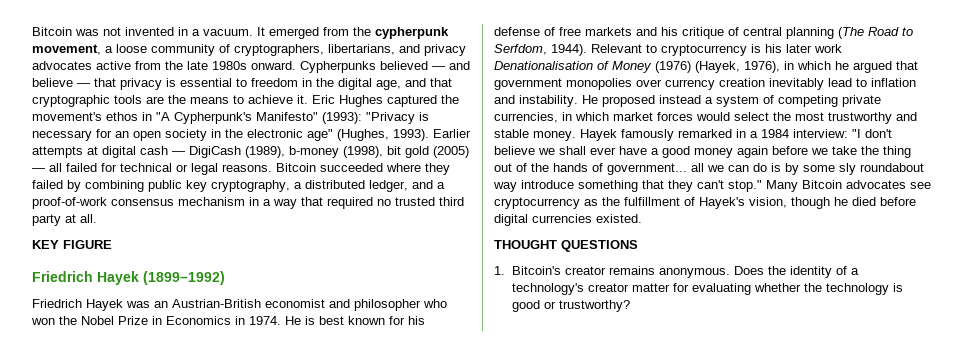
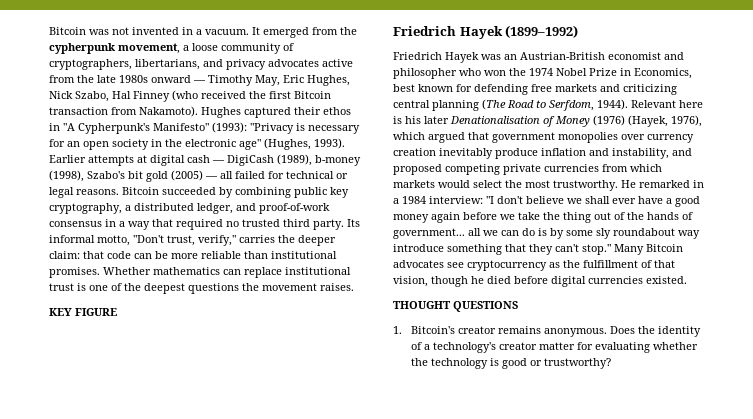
- It emerged from the cypherpunk movement, a loose community of cryptographers, libertarians, and privacy advocates active from the late 1980s onward. Cypherpunks believed — and believe — that privacy is essential to freedom in the digital age, and that cryptographic tools are the means to achieve it. Eric Hughes captured the movement's ethos in "A Cypherpunk's Manifesto" (1993): "Privacy is necessary for an open society in the electronic age" (Hughes, 1993).
+ It emerged from the cypherpunk movement, a loose community of cryptographers, libertarians, and privacy advocates active from the late 1980s onward — Timothy May, Eric Hughes, Nick Szabo, Hal Finney (who received the first Bitcoin transaction from Nakamoto). Hughes captured their ethos in "A Cypherpunk's Manifesto" (1993): "Privacy is necessary for an open society in the electronic age" (Hughes, 1993).
- Earlier attempts at digital cash — DigiCash (1989), b-money (1998), bit gold (2005) — all failed for technical or legal reasons.
+ Earlier attempts at digital cash — DigiCash (1989), b-money (1998), Szabo's bit gold (2005) — all failed for technical or legal reasons.
- Bitcoin succeeded where they failed by combining public key cryptography, a distributed ledger, and a proof-of-work consensus mechanism in a way that required no trusted third party at all.
+ Bitcoin succeeded by combining public key cryptography, a distributed ledger, and proof-of-work consensus in a way that required no trusted third party. Its informal motto, "Don't trust, verify," carries the deeper claim: that code can be more reliable than institutional promises. Whether mathematics can replace institutional trust is one of the deepest questions the movement raises.
- Friedrich Hayek was an Austrian-British economist and philosopher who won the Nobel Prize in Economics in 1974. He is best known for his defense of free markets and his critique of central planning (The Road to Serfdom, 1944).
+ Friedrich Hayek was an Austrian-British economist and philosopher who won the 1974 Nobel Prize in Economics, best known for defending free markets and criticizing central planning (The Road to Serfdom, 1944).
- Relevant to cryptocurrency is his later work Denationalisation of Money (1976) (Hayek, 1976), in which he argued that government monopolies over currency creation inevitably lead to inflation and instability. He proposed instead a system of competing private currencies, in which market forces would select the most trustworthy and stable money. Hayek famously remarked in a 1984 interview:
+ Relevant here is his later Denationalisation of Money (1976) (Hayek, 1976), which argued that government monopolies over currency creation inevitably produce inflation and instability, and proposed competing private currencies from which markets would select the most trustworthy. He remarked in a 1984 interview:
- Many Bitcoin advocates see cryptocurrency as the fulfillment of Hayek's vision, though he died before digital currencies existed.
+ Many Bitcoin advocates see cryptocurrency as the fulfillment of that vision, though he died before digital currencies existed.

